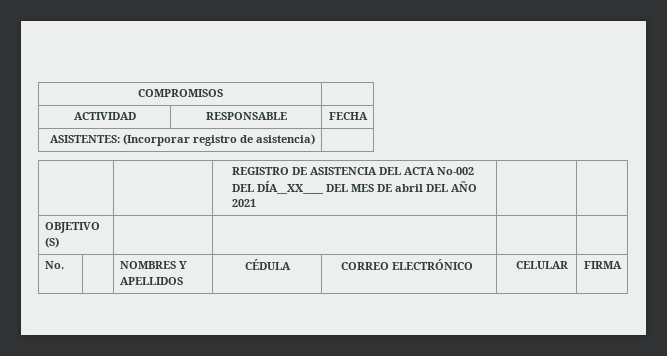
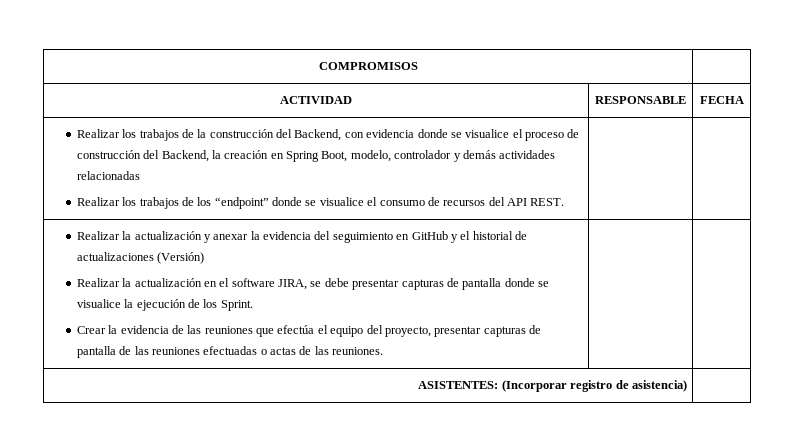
+ Realizar los trabajos de la construcción del Backend, con evidencia donde se visualice el proceso de construcción del Backend, la creación en Spring Boot, modelo, controlador y demás actividades relacionadas
+ Realizar los trabajos de los “endpoint” donde se visualice el consumo de recursos del API REST. | |
+ Realizar la actualización y anexar la evidencia del seguimiento en GitHub y el historial de actualizaciones (Versión)
+ Realizar la actualización en el software JIRA, se debe presentar capturas de pantalla donde se visualice la ejecución de los Sprint.
+ Crear la evidencia de las reuniones que efectúa el equipo del proyecto, presentar capturas de pantalla de las reuniones efectuadas o actas de las reuniones.
- | | REGISTRO DE ASISTENCIA DEL ACTA No-002 DEL DÍA__XX____ DEL MES DE abril DEL AÑO 2021 | |
- OBJETIVO (S) | | | |
- No. | | NOMBRES Y APELLIDOS | CÉDULA | CORREO ELECTRÓNICO | CELULAR | FIRMA

